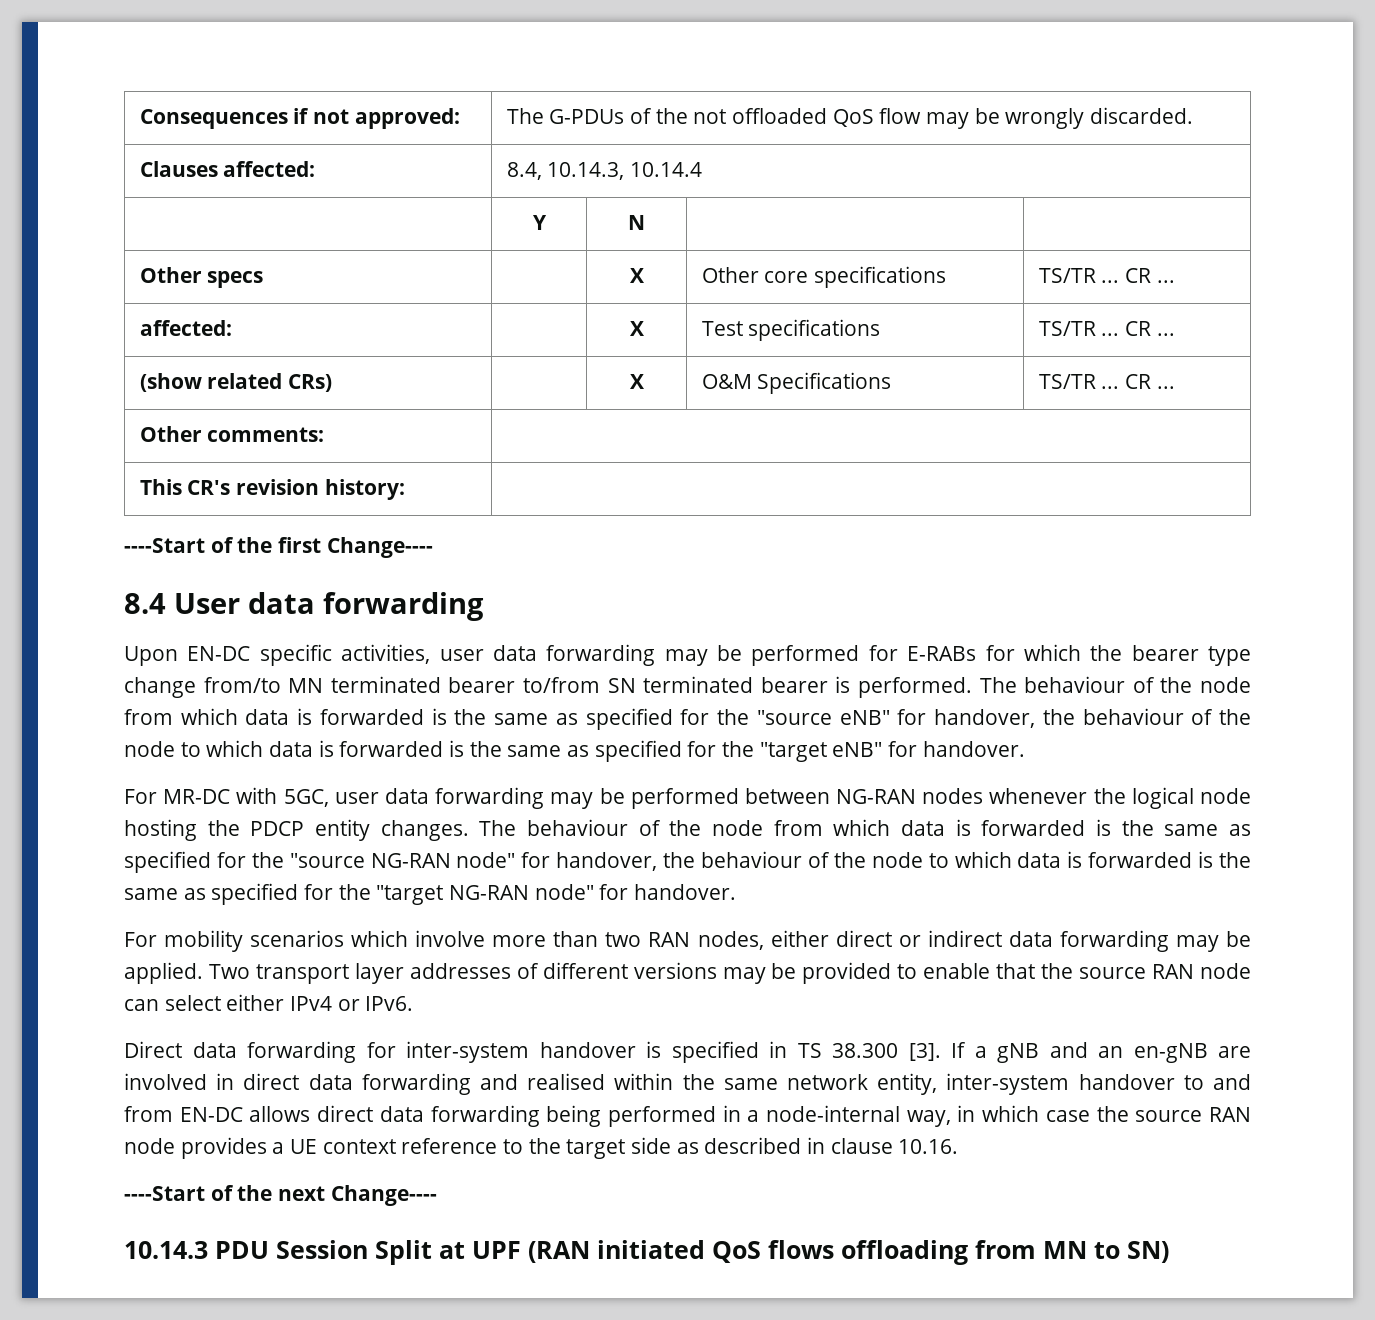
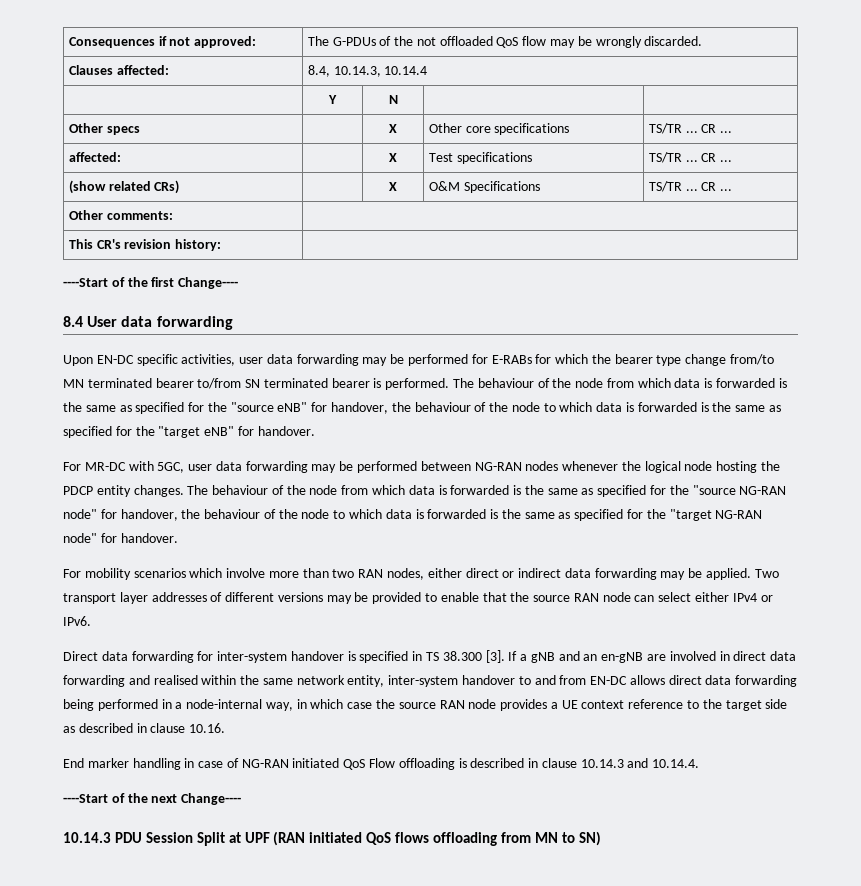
+ End marker handling in case of NG-RAN initiated QoS Flow offloading is described in clause 10.14.3 and 10.14.4.

